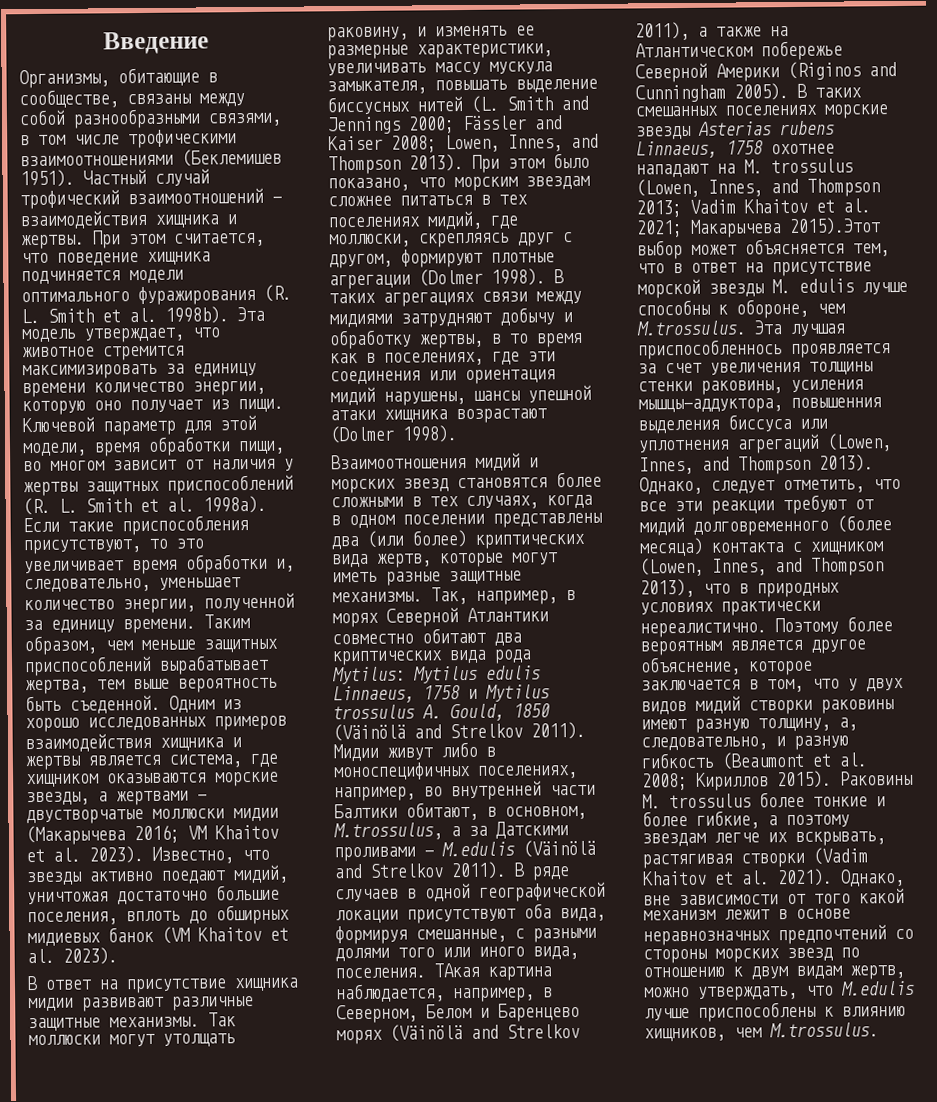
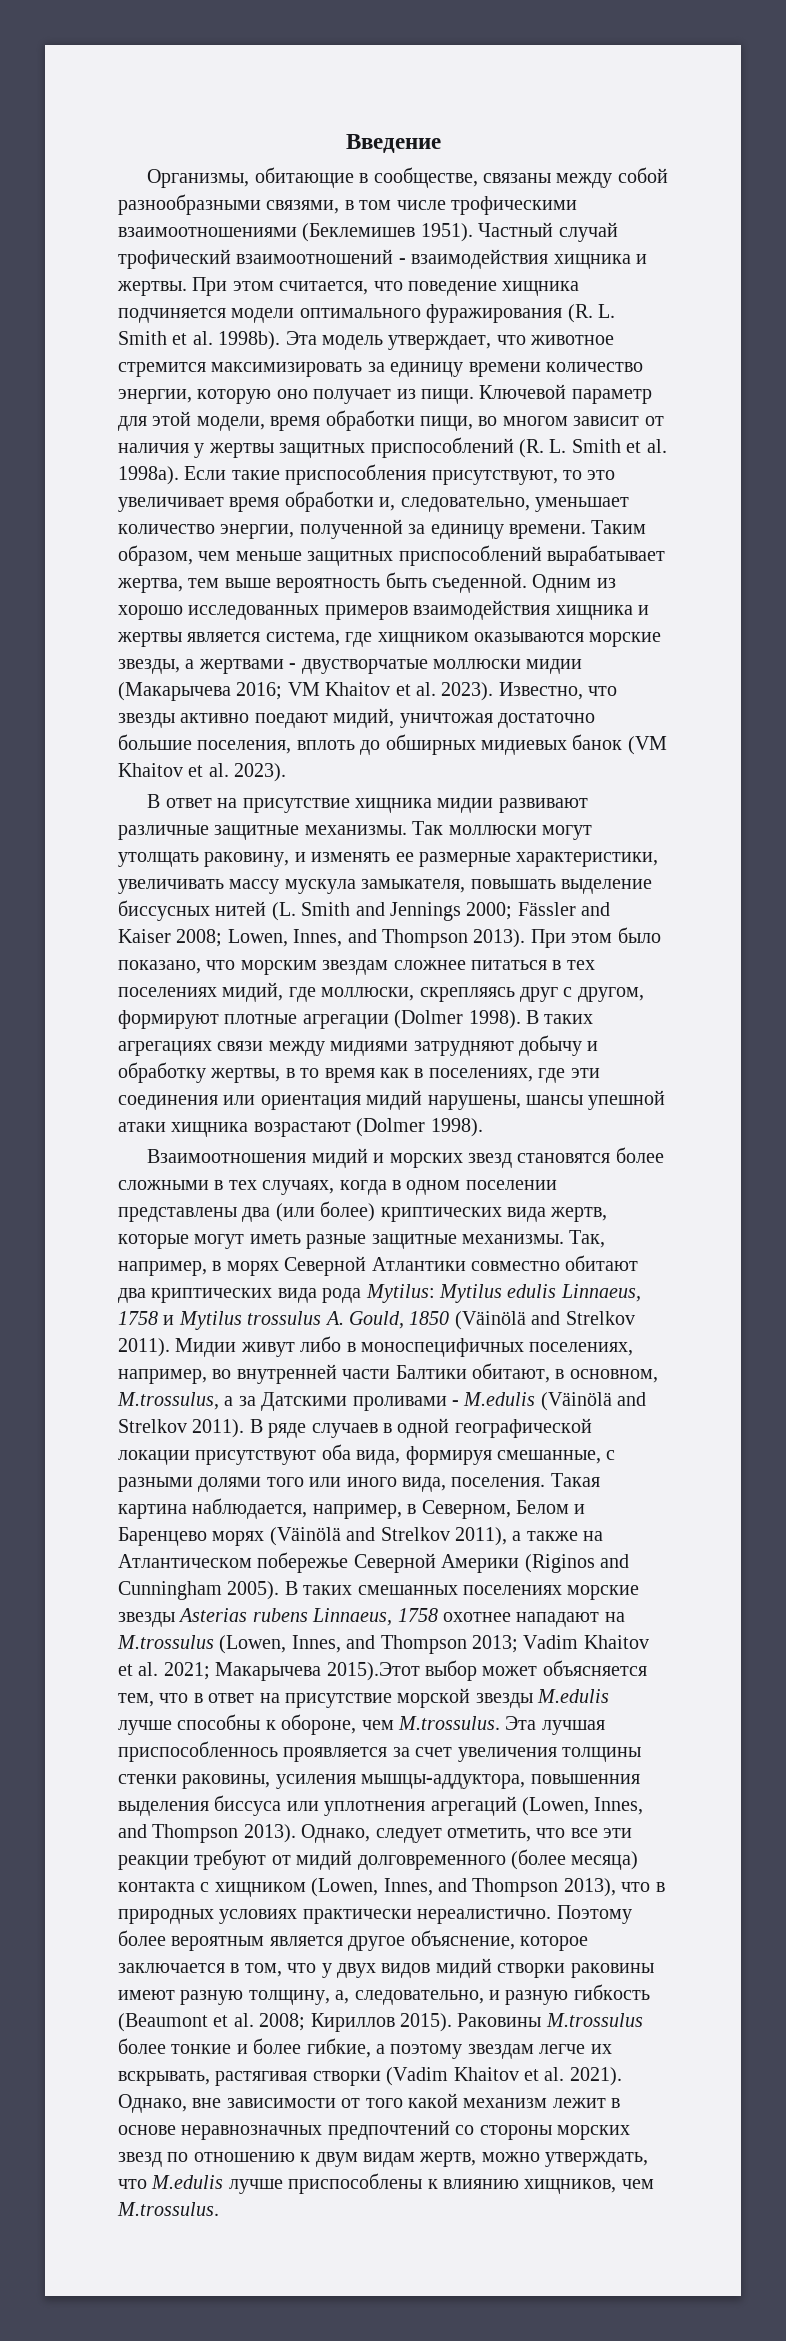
- ТАкая картина наблюдается, например, в Северном, Белом и Баренцево морях (Väinölä and Strelkov 2011), а также на Атлантическом побережье Северной Америки (Riginos and Cunningham 2005).
+ Такая картина наблюдается, например, в Северном, Белом и Баренцево морях (Väinölä and Strelkov 2011), а также на Атлантическом побережье Северной Америки (Riginos and Cunningham 2005).
- В таких смешанных поселениях морские звезды Asterias rubens Linnaeus, 1758 охотнее нападают на M. trossulus (Lowen, Innes, and Thompson 2013;
+ В таких смешанных поселениях морские звезды Asterias rubens Linnaeus, 1758 охотнее нападают на M.trossulus (Lowen, Innes, and Thompson 2013;
- Макарычева 2015).Этот выбор может объясняется тем, что в ответ на присутствие морской звезды M. edulis лучше способны к обороне, чем M.trossulus. Эта лучшая приспособленнось проявляется за счет увеличения толщины стенки раковины, усиления мышцы-аддуктора, повышенния выделения биссуса или уплотнения агрегаций (Lowen, Innes, and Thompson 2013).
+ Макарычева 2015).Этот выбор может объясняется тем, что в ответ на присутствие морской звезды M.edulis лучше способны к обороне, чем M.trossulus. Эта лучшая приспособленнось проявляется за счет увеличения толщины стенки раковины, усиления мышцы-аддуктора, повышенния выделения биссуса или уплотнения агрегаций (Lowen, Innes, and Thompson 2013).
- Раковины M. trossulus более тонкие и более гибкие, а поэтому звездам легче их вскрывать, растягивая створки (Vadim Khaitov et al. 2021).
+ Раковины M.trossulus более тонкие и более гибкие, а поэтому звездам легче их вскрывать, растягивая створки (Vadim Khaitov et al. 2021).

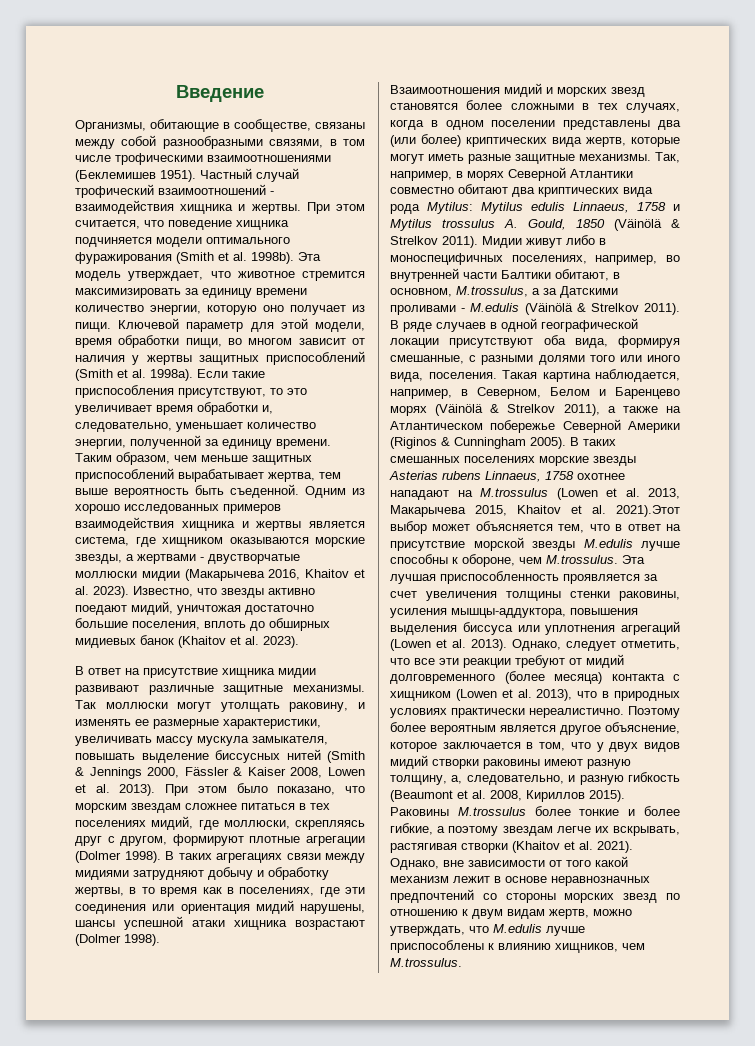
- При этом считается, что поведение хищника подчиняется модели оптимального фуражирования (R. L. Smith et al. 1998b).
+ При этом считается, что поведение хищника подчиняется модели оптимального фуражирования (Smith et al. 1998b).
- Ключевой параметр для этой модели, время обработки пищи, во многом зависит от наличия у жертвы защитных приспособлений (R. L. Smith et al. 1998a).
+ Ключевой параметр для этой модели, время обработки пищи, во многом зависит от наличия у жертвы защитных приспособлений (Smith et al. 1998a).
- Одним из хорошо исследованных примеров взаимодействия хищника и жертвы является система, где хищником оказываются морские звезды, а жертвами - двустворчатые моллюски мидии (Макарычева 2016; VM Khaitov et al. 2023).
+ Одним из хорошо исследованных примеров взаимодействия хищника и жертвы является система, где хищником оказываются морские звезды, а жертвами - двустворчатые моллюски мидии (Макарычева 2016, Khaitov et al. 2023).
- Известно, что звезды активно поедают мидий, уничтожая достаточно большие поселения, вплоть до обширных мидиевых банок (VM Khaitov et al. 2023).
+ Известно, что звезды активно поедают мидий, уничтожая достаточно большие поселения, вплоть до обширных мидиевых банок (Khaitov et al. 2023).
- Так моллюски могут утолщать раковину, и изменять ее размерные характеристики, увеличивать массу мускула замыкателя, повышать выделение биссусных нитей (L. Smith and Jennings 2000; Fässler and Kaiser 2008; Lowen, Innes, and Thompson 2013).
+ Так моллюски могут утолщать раковину, и изменять ее размерные характеристики, увеличивать массу мускула замыкателя, повышать выделение биссусных нитей (Smith & Jennings 2000, Fässler & Kaiser 2008, Lowen et al. 2013).
- В таких агрегациях связи между мидиями затрудняют добычу и обработку жертвы, в то время как в поселениях, где эти соединения или ориентация мидий нарушены, шансы упешной атаки хищника возрастают (Dolmer 1998).
+ В таких агрегациях связи между мидиями затрудняют добычу и обработку жертвы, в то время как в поселениях, где эти соединения или ориентация мидий нарушены, шансы уcпешной атаки хищника возрастают (Dolmer 1998).
- Так, например, в морях Северной Атлантики совместно обитают два криптических вида рода Mytilus: Mytilus edulis Linnaeus, 1758 и Mytilus trossulus A. Gould, 1850 (Väinölä and Strelkov 2011).
+ Так, например, в морях Северной Атлантики совместно обитают два криптических вида рода Mytilus: Mytilus edulis Linnaeus, 1758 и Mytilus trossulus A. Gould, 1850 (Väinölä & Strelkov 2011).
- Мидии живут либо в моноспецифичных поселениях, например, во внутренней части Балтики обитают, в основном, M.trossulus, а за Датскими проливами - M.edulis (Väinölä and Strelkov 2011).
+ Мидии живут либо в моноспецифичных поселениях, например, во внутренней части Балтики обитают, в основном, M.trossulus, а за Датскими проливами - M.edulis (Väinölä & Strelkov 2011).
- Такая картина наблюдается, например, в Северном, Белом и Баренцево морях (Väinölä and Strelkov 2011), а также на Атлантическом побережье Северной Америки (Riginos and Cunningham 2005).
+ Такая картина наблюдается, например, в Северном, Белом и Баренцево морях (Väinölä & Strelkov 2011), а также на Атлантическом побережье Северной Америки (Riginos & Cunningham 2005).
- В таких смешанных поселениях морские звезды Asterias rubens Linnaeus, 1758 охотнее нападают на M.trossulus (Lowen, Innes, and Thompson 2013; Vadim Khaitov et al. 2021; Макарычева 2015).Этот выбор может объясняется тем, что в ответ на присутствие морской звезды M.edulis лучше способны к обороне, чем M.trossulus. Эта лучшая приспособленнось проявляется за счет увеличения толщины стенки раковины, усиления мышцы-аддуктора, повышенния выделения биссуса или уплотнения агрегаций (Lowen, Innes, and Thompson 2013).
+ В таких смешанных поселениях морские звезды Asterias rubens Linnaeus, 1758 охотнее нападают на M.trossulus (Lowen et al. 2013, Макарычева 2015, Khaitov et al. 2021).Этот выбор может объясняется тем, что в ответ на присутствие морской звезды M.edulis лучше способны к обороне, чем M.trossulus. Эта лучшая приспособленность проявляется за счет увеличения толщины стенки раковины, усиления мышцы-аддуктора, повышения выделения биссуса или уплотнения агрегаций (Lowen et al. 2013).
- Однако, следует отметить, что все эти реакции требуют от мидий долговременного (более месяца) контакта с хищником (Lowen, Innes, and Thompson 2013), что в природных условиях практически нереалистично.
+ Однако, следует отметить, что все эти реакции требуют от мидий долговременного (более месяца) контакта с хищником (Lowen et al. 2013), что в природных условиях практически нереалистично.
- Поэтому более вероятным является другое объяснение, которое заключается в том, что у двух видов мидий створки раковины имеют разную толщину, а, следовательно, и разную гибкость (Beaumont et al. 2008; Кириллов 2015).
+ Поэтому более вероятным является другое объяснение, которое заключается в том, что у двух видов мидий створки раковины имеют разную толщину, а, следовательно, и разную гибкость (Beaumont et al. 2008, Кириллов 2015).
- Раковины M.trossulus более тонкие и более гибкие, а поэтому звездам легче их вскрывать, растягивая створки (Vadim Khaitov et al. 2021).
+ Раковины M.trossulus более тонкие и более гибкие, а поэтому звездам легче их вскрывать, растягивая створки (Khaitov et al. 2021).

